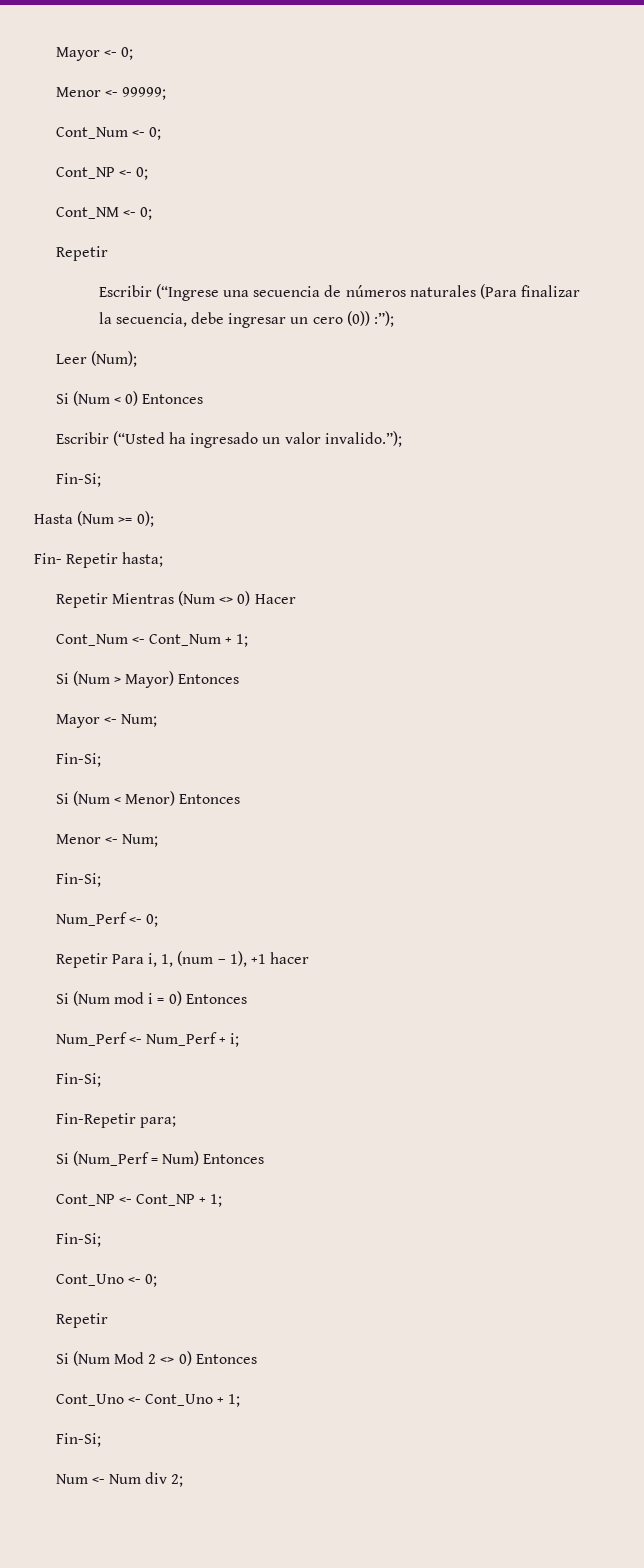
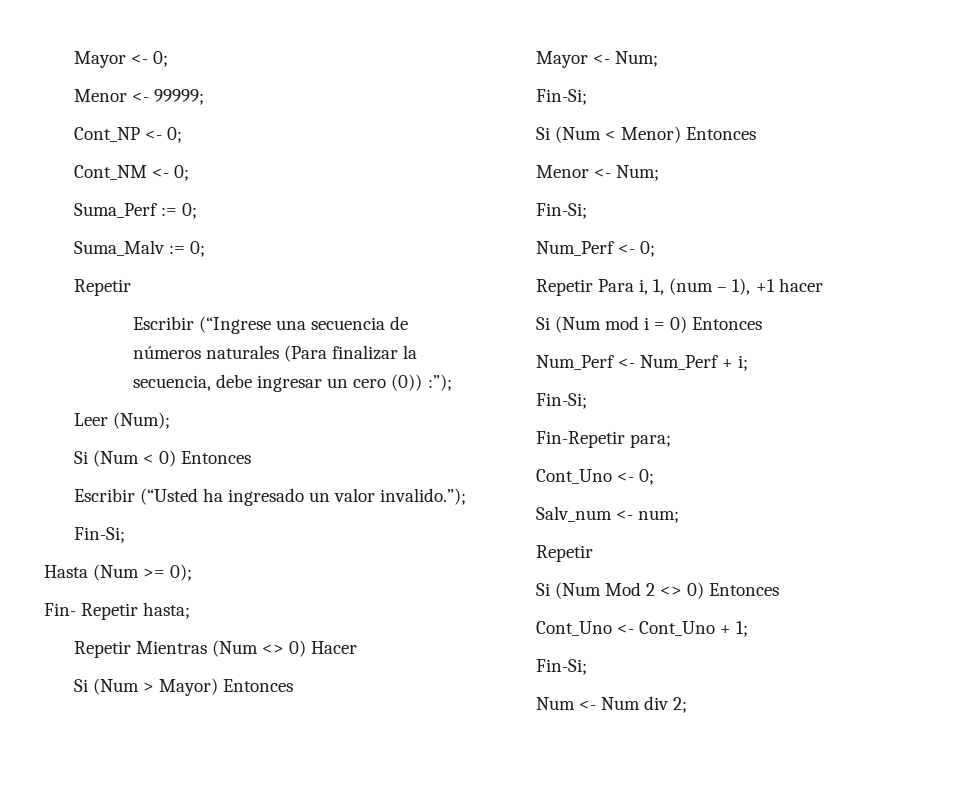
- Cont_Num <- 0;
+ Suma_Perf := 0;
+ Suma_Malv := 0;
- Cont_Num <- Cont_Num + 1;
- Si (Num_Perf = Num) Entonces
- Cont_NP <- Cont_NP + 1;
- Fin-Si;
+ Salv_num <- num;

